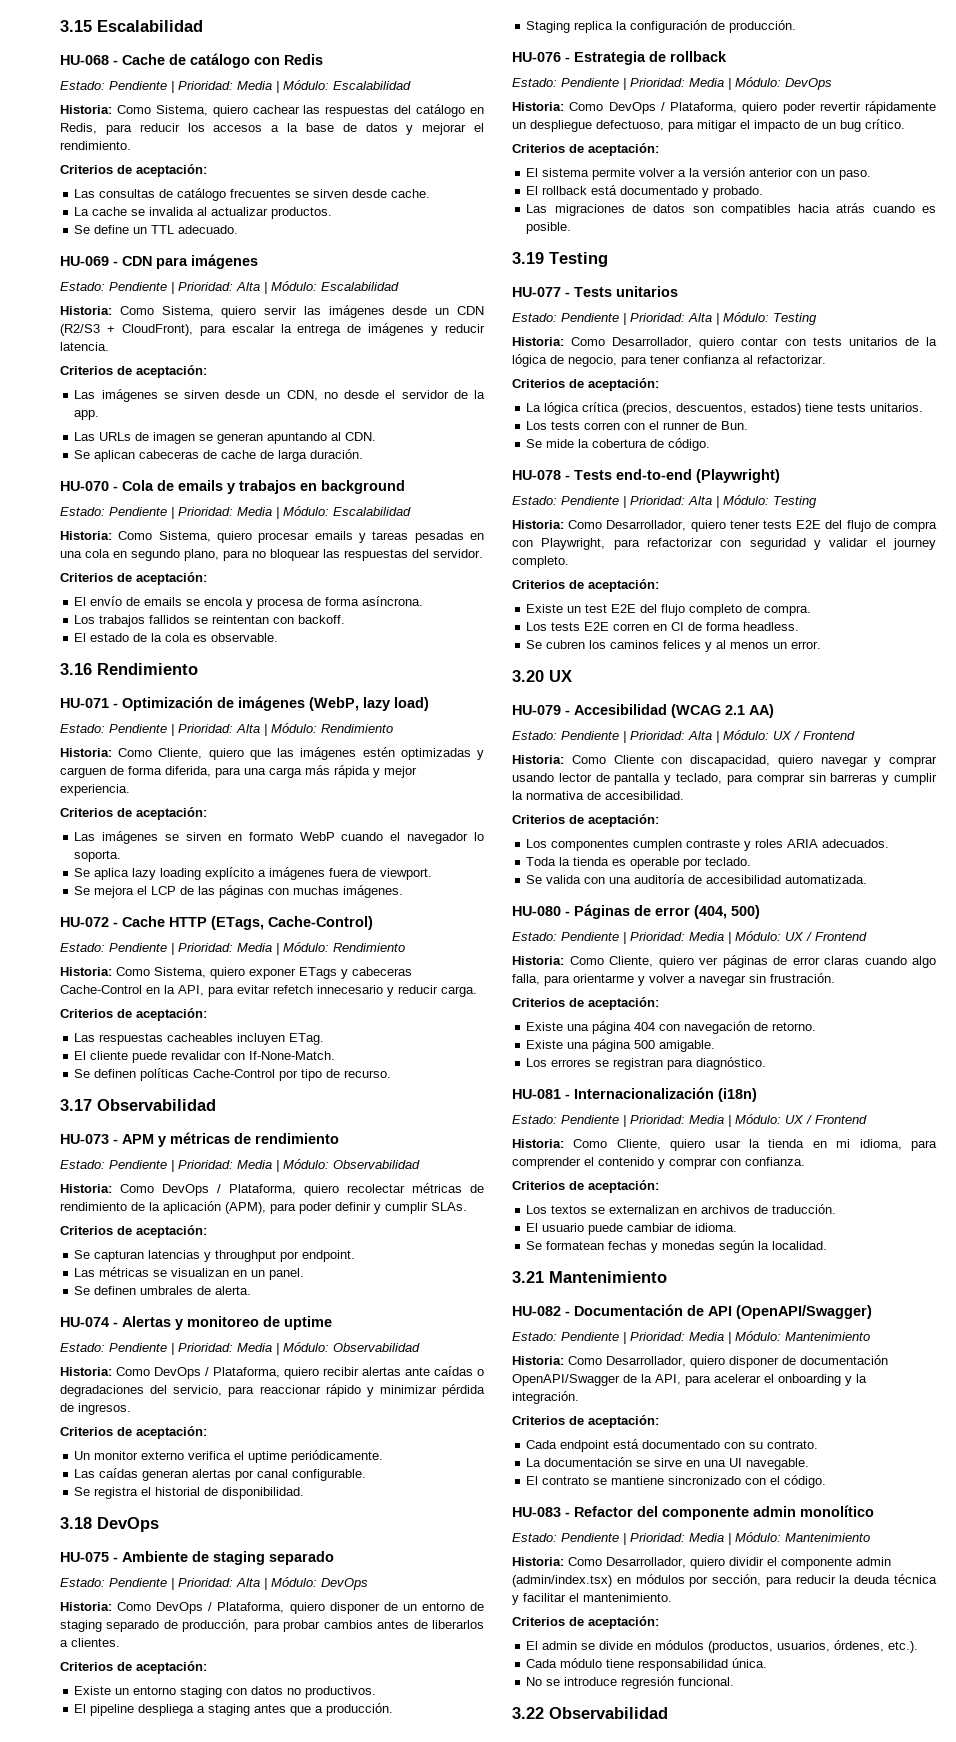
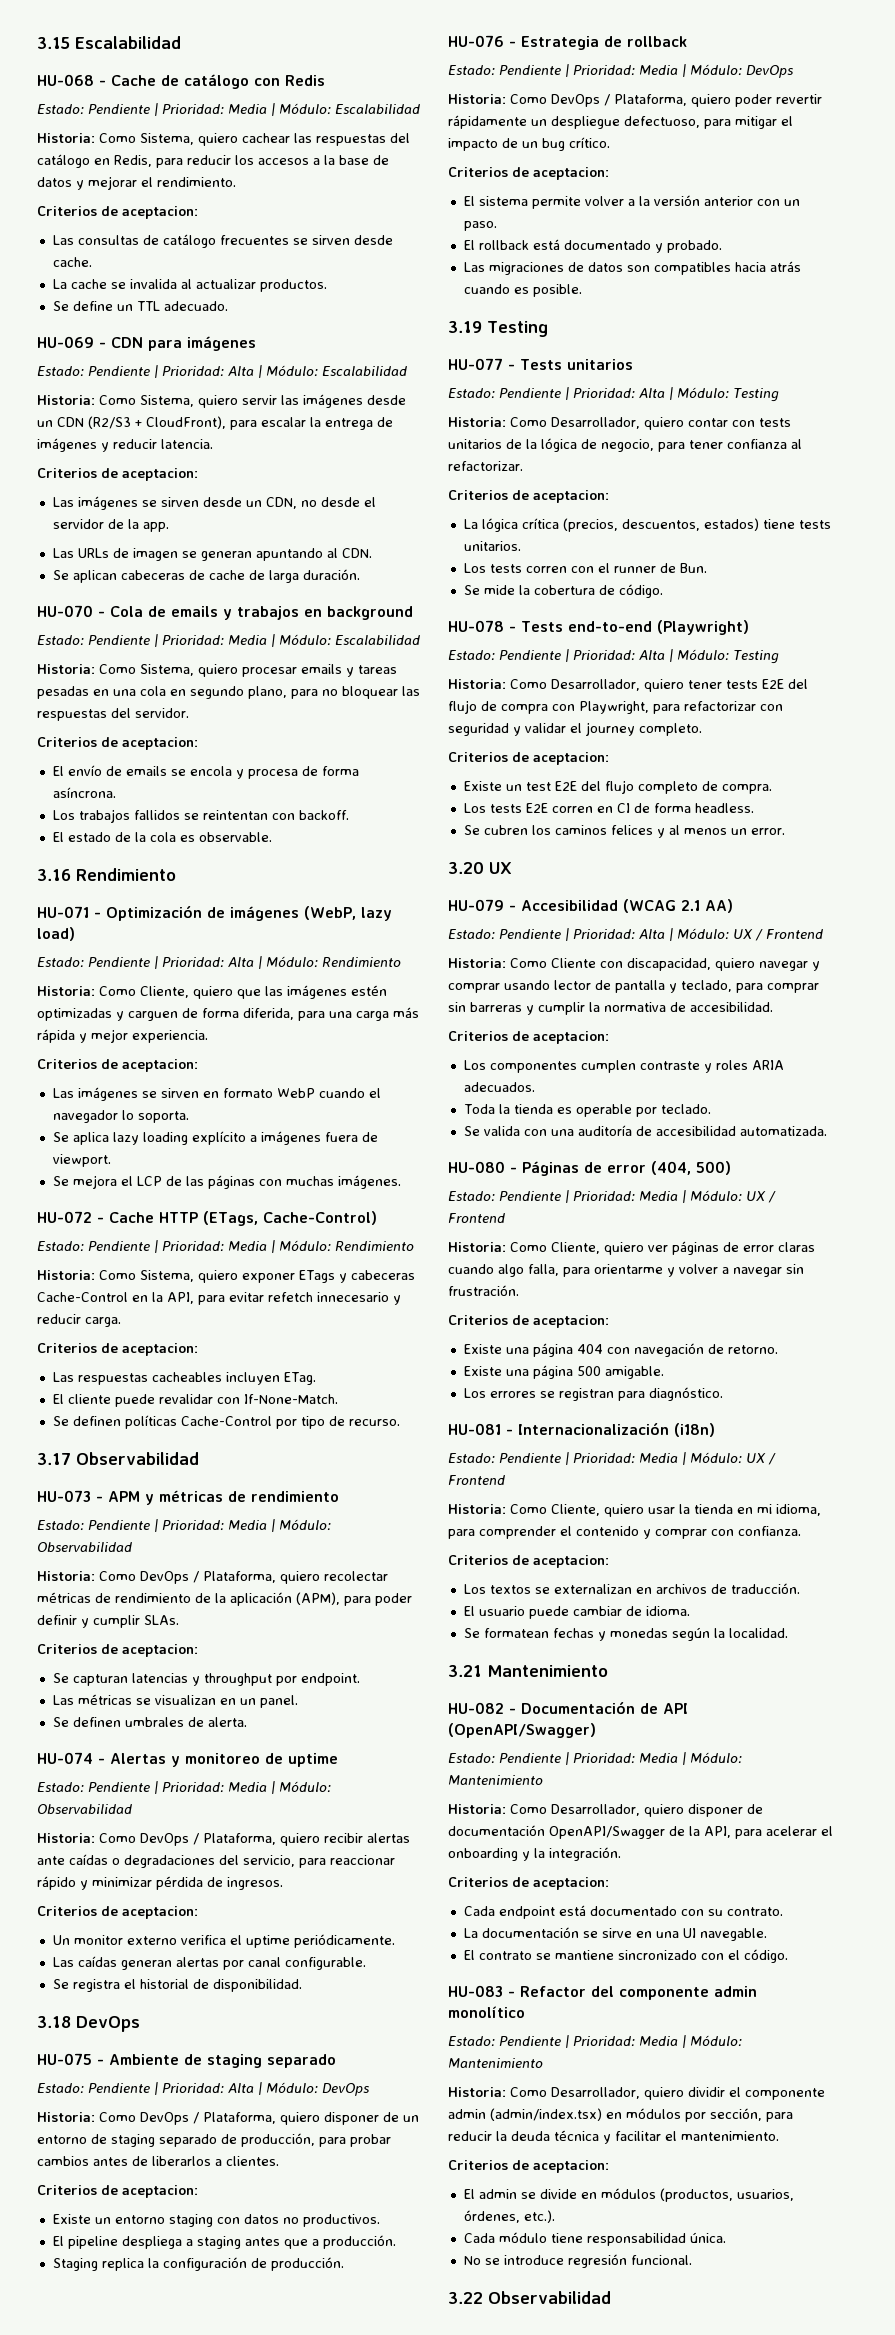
  Historia: Como Sistema, quiero cachear las respuestas del catálogo en Redis, para reducir los accesos a la base de datos y mejorar el rendimiento.
- Criterios de aceptación:
+ Criterios de aceptacion:
  Historia: Como Sistema, quiero servir las imágenes desde un CDN (R2/S3 + CloudFront), para escalar la entrega de imágenes y reducir latencia.
- Criterios de aceptación:
+ Criterios de aceptacion:
  Historia: Como Sistema, quiero procesar emails y tareas pesadas en una cola en segundo plano, para no bloquear las respuestas del servidor.
- Criterios de aceptación:
+ Criterios de aceptacion:
  Historia: Como Cliente, quiero que las imágenes estén optimizadas y carguen de forma diferida, para una carga más rápida y mejor experiencia.
- Criterios de aceptación:
+ Criterios de aceptacion:
  Historia: Como Sistema, quiero exponer ETags y cabeceras Cache-Control en la API, para evitar refetch innecesario y reducir carga.
- Criterios de aceptación:
+ Criterios de aceptacion:
  Historia: Como DevOps / Plataforma, quiero recolectar métricas de rendimiento de la aplicación (APM), para poder definir y cumplir SLAs.
- Criterios de aceptación:
+ Criterios de aceptacion:
  Historia: Como DevOps / Plataforma, quiero recibir alertas ante caídas o degradaciones del servicio, para reaccionar rápido y minimizar pérdida de ingresos.
- Criterios de aceptación:
+ Criterios de aceptacion:
  Historia: Como DevOps / Plataforma, quiero disponer de un entorno de staging separado de producción, para probar cambios antes de liberarlos a clientes.
- Criterios de aceptación:
+ Criterios de aceptacion:
  Historia: Como DevOps / Plataforma, quiero poder revertir rápidamente un despliegue defectuoso, para mitigar el impacto de un bug crítico.
- Criterios de aceptación:
+ Criterios de aceptacion:
  Historia: Como Desarrollador, quiero contar con tests unitarios de la lógica de negocio, para tener confianza al refactorizar.
- Criterios de aceptación:
+ Criterios de aceptacion:
  Historia: Como Desarrollador, quiero tener tests E2E del flujo de compra con Playwright, para refactorizar con seguridad y validar el journey completo.
- Criterios de aceptación:
+ Criterios de aceptacion:
  Historia: Como Cliente con discapacidad, quiero navegar y comprar usando lector de pantalla y teclado, para comprar sin barreras y cumplir la normativa de accesibilidad.
- Criterios de aceptación:
+ Criterios de aceptacion:
  Historia: Como Cliente, quiero ver páginas de error claras cuando algo falla, para orientarme y volver a navegar sin frustración.
- Criterios de aceptación:
+ Criterios de aceptacion:
  Historia: Como Cliente, quiero usar la tienda en mi idioma, para comprender el contenido y comprar con confianza.
- Criterios de aceptación:
+ Criterios de aceptacion:
  Historia: Como Desarrollador, quiero disponer de documentación OpenAPI/Swagger de la API, para acelerar el onboarding y la integración.
- Criterios de aceptación:
+ Criterios de aceptacion:
  Historia: Como Desarrollador, quiero dividir el componente admin (admin/index.tsx) en módulos por sección, para reducir la deuda técnica y facilitar el mantenimiento.
- Criterios de aceptación:
+ Criterios de aceptacion:

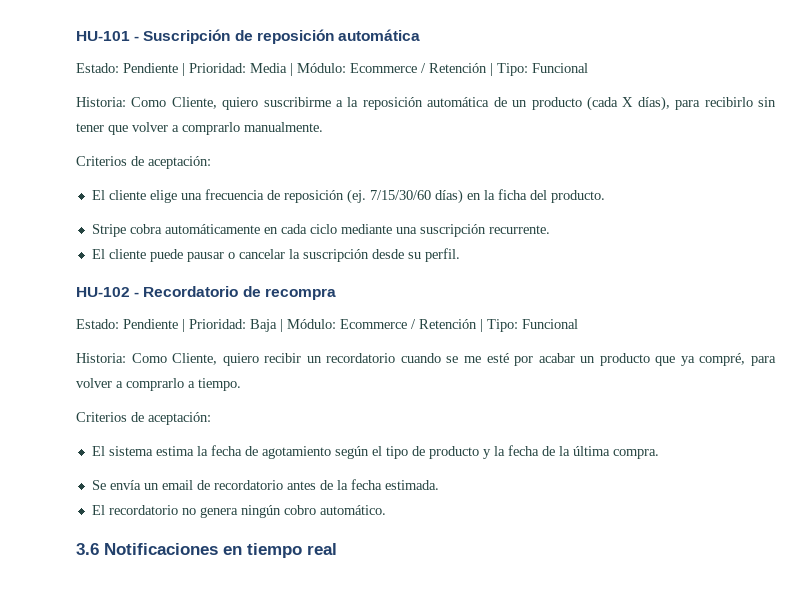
- 3.15 Escalabilidad
- HU-068 - Cache de catálogo con Redis
- Estado: Pendiente | Prioridad: Media | Módulo: Escalabilidad
- Historia: Como Sistema, quiero cachear las respuestas del catálogo en Redis, para reducir los accesos a la base de datos y mejorar el rendimiento.
- Criterios de aceptacion:
- Las consultas de catálogo frecuentes se sirven desde cache.
- La cache se invalida al actualizar productos.
- Se define un TTL adecuado.
- HU-069 - CDN para imágenes
- Estado: Pendiente | Prioridad: Alta | Módulo: Escalabilidad
- Historia: Como Sistema, quiero servir las imágenes desde un CDN (R2/S3 + CloudFront), para escalar la entrega de imágenes y reducir latencia.
- Criterios de aceptacion:
- Las imágenes se sirven desde un CDN, no desde el servidor de la app.
- Las URLs de imagen se generan apuntando al CDN.
- Se aplican cabeceras de cache de larga duración.
- HU-070 - Cola de emails y trabajos en background
- Estado: Pendiente | Prioridad: Media | Módulo: Escalabilidad
- Historia: Como Sistema, quiero procesar emails y tareas pesadas en una cola en segundo plano, para no bloquear las respuestas del servidor.
- Criterios de aceptacion:
- El envío de emails se encola y procesa de forma asíncrona.
- Los trabajos fallidos se reintentan con backoff.
- El estado de la cola es observable.
- 3.16 Rendimiento
- HU-071 - Optimización de imágenes (WebP, lazy load)
- Estado: Pendiente | Prioridad: Alta | Módulo: Rendimiento
- Historia: Como Cliente, quiero que las imágenes estén optimizadas y carguen de forma diferida, para una carga más rápida y mejor experiencia.
- Criterios de aceptacion:
- Las imágenes se sirven en formato WebP cuando el navegador lo soporta.
- Se aplica lazy loading explícito a imágenes fuera de viewport.
- Se mejora el LCP de las páginas con muchas imágenes.
- HU-072 - Cache HTTP (ETags, Cache-Control)
- Estado: Pendiente | Prioridad: Media | Módulo: Rendimiento
- Historia: Como Sistema, quiero exponer ETags y cabeceras Cache-Control en la API, para evitar refetch innecesario y reducir carga.
- Criterios de aceptacion:
- Las respuestas cacheables incluyen ETag.
- El cliente puede revalidar con If-None-Match.
- Se definen políticas Cache-Control por tipo de recurso.
- 3.17 Observabilidad
- HU-073 - APM y métricas de rendimiento
- Estado: Pendiente | Prioridad: Media | Módulo: Observabilidad
- Historia: Como DevOps / Plataforma, quiero recolectar métricas de rendimiento de la aplicación (APM), para poder definir y cumplir SLAs.
- Criterios de aceptacion:
- Se capturan latencias y throughput por endpoint.
- Las métricas se visualizan en un panel.
- Se definen umbrales de alerta.
- HU-074 - Alertas y monitoreo de uptime
- Estado: Pendiente | Prioridad: Media | Módulo: Observabilidad
- Historia: Como DevOps / Plataforma, quiero recibir alertas ante caídas o degradaciones del servicio, para reaccionar rápido y minimizar pérdida de ingresos.
- Criterios de aceptacion:
- Un monitor externo verifica el uptime periódicamente.
- Las caídas generan alertas por canal configurable.
- Se registra el historial de disponibilidad.
- 3.18 DevOps
- HU-075 - Ambiente de staging separado
- Estado: Pendiente | Prioridad: Alta | Módulo: DevOps
- Historia: Como DevOps / Plataforma, quiero disponer de un entorno de staging separado de producción, para probar cambios antes de liberarlos a clientes.
- Criterios de aceptacion:
- Existe un entorno staging con datos no productivos.
- El pipeline despliega a staging antes que a producción.
- Staging replica la configuración de producción.
- HU-076 - Estrategia de rollback
- Estado: Pendiente | Prioridad: Media | Módulo: DevOps
- Historia: Como DevOps / Plataforma, quiero poder revertir rápidamente un despliegue defectuoso, para mitigar el impacto de un bug crítico.
- Criterios de aceptacion:
- El sistema permite volver a la versión anterior con un paso.
- El rollback está documentado y probado.
- Las migraciones de datos son compatibles hacia atrás cuando es posible.
- 3.19 Testing
- HU-077 - Tests unitarios
- Estado: Pendiente | Prioridad: Alta | Módulo: Testing
- Historia: Como Desarrollador, quiero contar con tests unitarios de la lógica de negocio, para tener confianza al refactorizar.
- Criterios de aceptacion:
- La lógica crítica (precios, descuentos, estados) tiene tests unitarios.
- Los tests corren con el runner de Bun.
- Se mide la cobertura de código.
- HU-078 - Tests end-to-end (Playwright)
- Estado: Pendiente | Prioridad: Alta | Módulo: Testing
- Historia: Como Desarrollador, quiero tener tests E2E del flujo de compra con Playwright, para refactorizar con seguridad y validar el journey completo.
- Criterios de aceptacion:
- Existe un test E2E del flujo completo de compra.
- Los tests E2E corren en CI de forma headless.
- Se cubren los caminos felices y al menos un error.
- 3.20 UX
- HU-079 - Accesibilidad (WCAG 2.1 AA)
- Estado: Pendiente | Prioridad: Alta | Módulo: UX / Frontend
- Historia: Como Cliente con discapacidad, quiero navegar y comprar usando lector de pantalla y teclado, para comprar sin barreras y cumplir la normativa de accesibilidad.
- Criterios de aceptacion:
- Los componentes cumplen contraste y roles ARIA adecuados.
- Toda la tienda es operable por teclado.
- Se valida con una auditoría de accesibilidad automatizada.
- HU-080 - Páginas de error (404, 500)
- Estado: Pendiente | Prioridad: Media | Módulo: UX / Frontend
- Historia: Como Cliente, quiero ver páginas de error claras cuando algo falla, para orientarme y volver a navegar sin frustración.
- Criterios de aceptacion:
- Existe una página 404 con navegación de retorno.
- Existe una página 500 amigable.
- Los errores se registran para diagnóstico.
- HU-081 - Internacionalización (i18n)
- Estado: Pendiente | Prioridad: Media | Módulo: UX / Frontend
- Historia: Como Cliente, quiero usar la tienda en mi idioma, para comprender el contenido y comprar con confianza.
- Criterios de aceptacion:
- Los textos se externalizan en archivos de traducción.
- El usuario puede cambiar de idioma.
- Se formatean fechas y monedas según la localidad.
- 3.21 Mantenimiento
- HU-082 - Documentación de API (OpenAPI/Swagger)
- Estado: Pendiente | Prioridad: Media | Módulo: Mantenimiento
- Historia: Como Desarrollador, quiero disponer de documentación OpenAPI/Swagger de la API, para acelerar el onboarding y la integración.
- Criterios de aceptacion:
- Cada endpoint está documentado con su contrato.
- La documentación se sirve en una UI navegable.
- El contrato se mantiene sincronizado con el código.
- HU-083 - Refactor del componente admin monolítico
- Estado: Pendiente | Prioridad: Media | Módulo: Mantenimiento
- Historia: Como Desarrollador, quiero dividir el componente admin (admin/index.tsx) en módulos por sección, para reducir la deuda técnica y facilitar el mantenimiento.
- Criterios de aceptacion:
- El admin se divide en módulos (productos, usuarios, órdenes, etc.).
- Cada módulo tiene responsabilidad única.
- No se introduce regresión funcional.
- 3.22 Observabilidad
+ HU-101 - Suscripción de reposición automática
+ Estado: Pendiente | Prioridad: Media | Módulo: Ecommerce / Retención | Tipo: Funcional
+ Historia: Como Cliente, quiero suscribirme a la reposición automática de un producto (cada X días), para recibirlo sin tener que volver a comprarlo manualmente.
+ Criterios de aceptación:
+ El cliente elige una frecuencia de reposición (ej. 7/15/30/60 días) en la ficha del producto.
+ Stripe cobra automáticamente en cada ciclo mediante una suscripción recurrente.
+ El cliente puede pausar o cancelar la suscripción desde su perfil.
+ HU-102 - Recordatorio de recompra
+ Estado: Pendiente | Prioridad: Baja | Módulo: Ecommerce / Retención | Tipo: Funcional
+ Historia: Como Cliente, quiero recibir un recordatorio cuando se me esté por acabar un producto que ya compré, para volver a comprarlo a tiempo.
+ Criterios de aceptación:
+ El sistema estima la fecha de agotamiento según el tipo de producto y la fecha de la última compra.
+ Se envía un email de recordatorio antes de la fecha estimada.
+ El recordatorio no genera ningún cobro automático.
+ 3.6 Notificaciones en tiempo real

